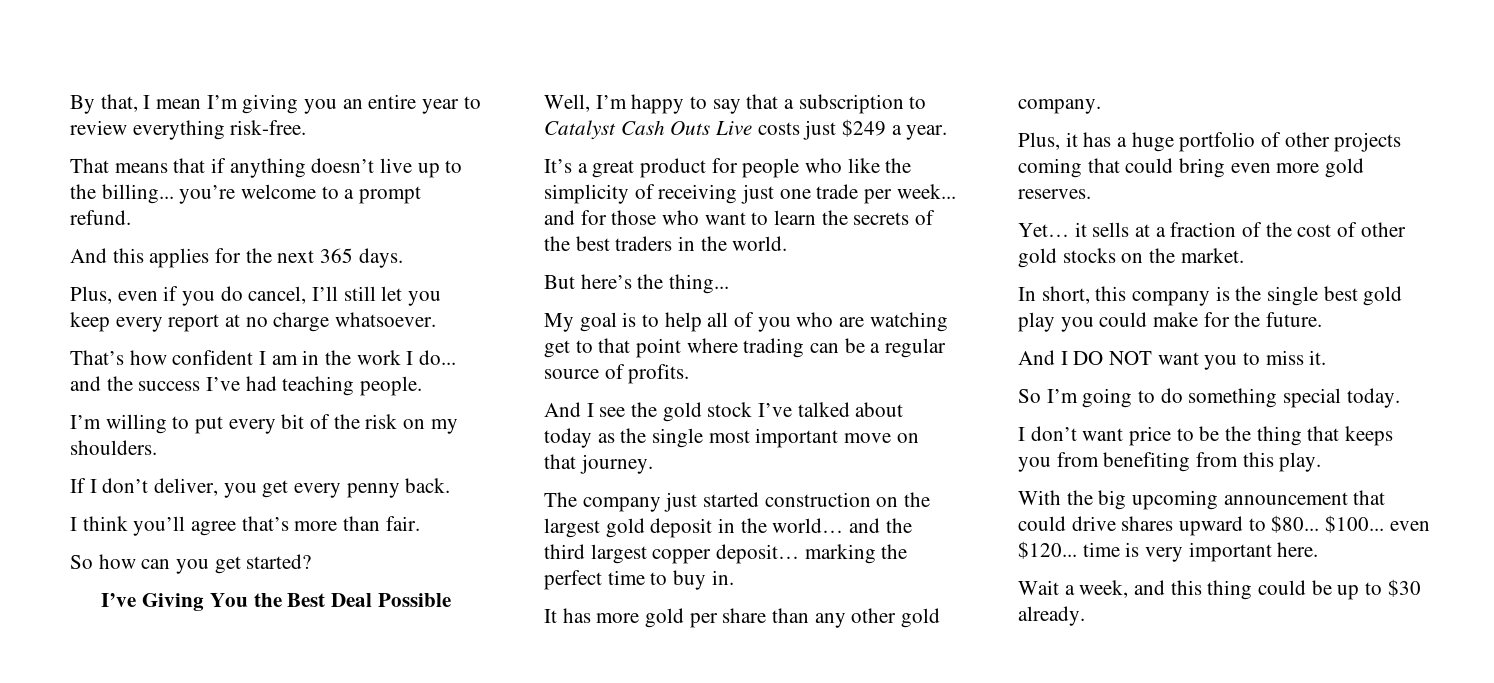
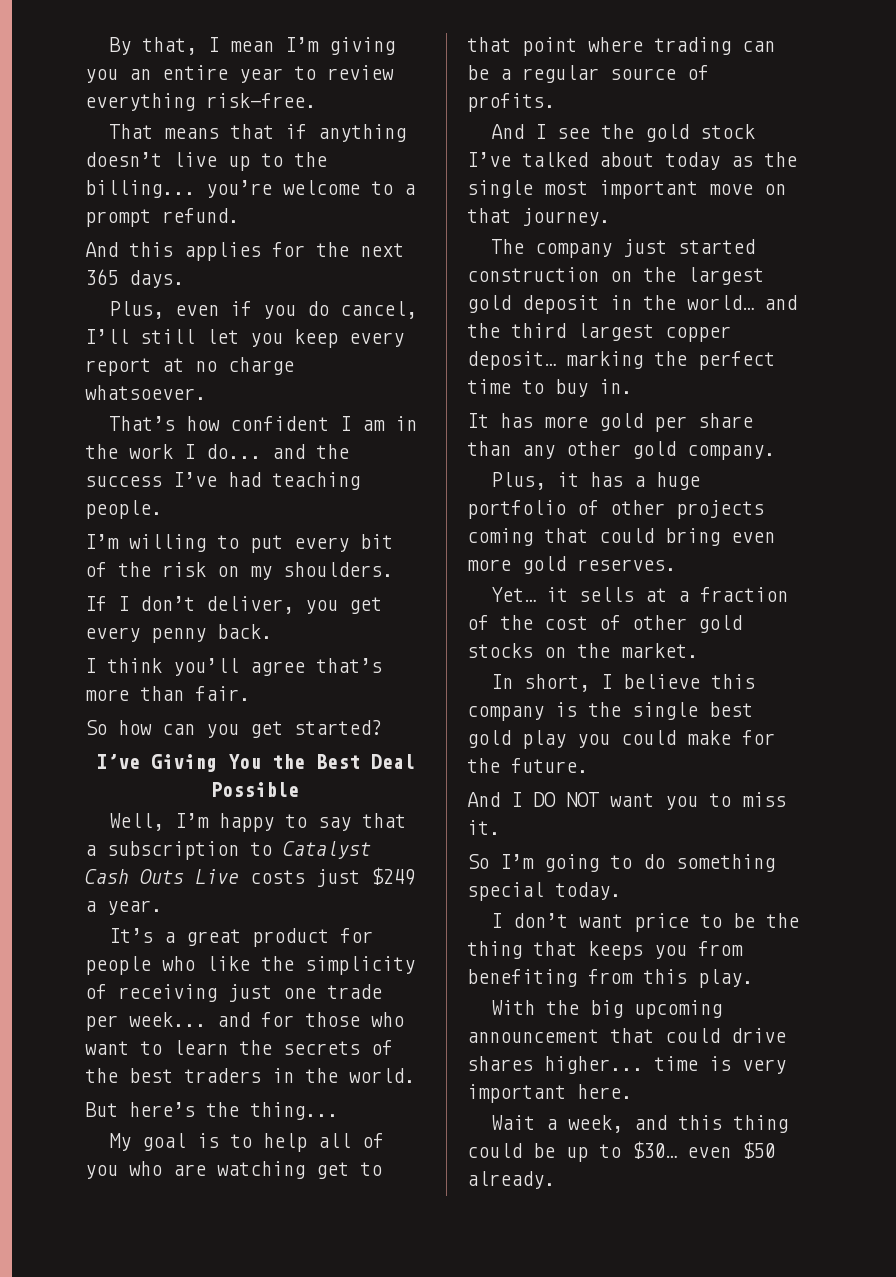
- In short, this company is the single best gold play you could make for the future.
+ In short, I believe this company is the single best gold play you could make for the future.
- With the big upcoming announcement that could drive shares upward to $80... $100... even $120... time is very important here.
+ With the big upcoming announcement that could drive shares higher... time is very important here.
- Wait a week, and this thing could be up to $30 already.
+ Wait a week, and this thing could be up to $30… even $50 already.

